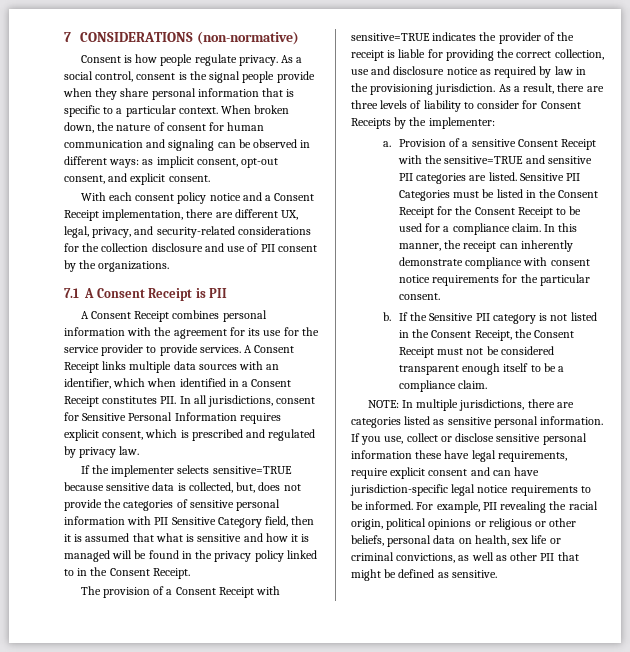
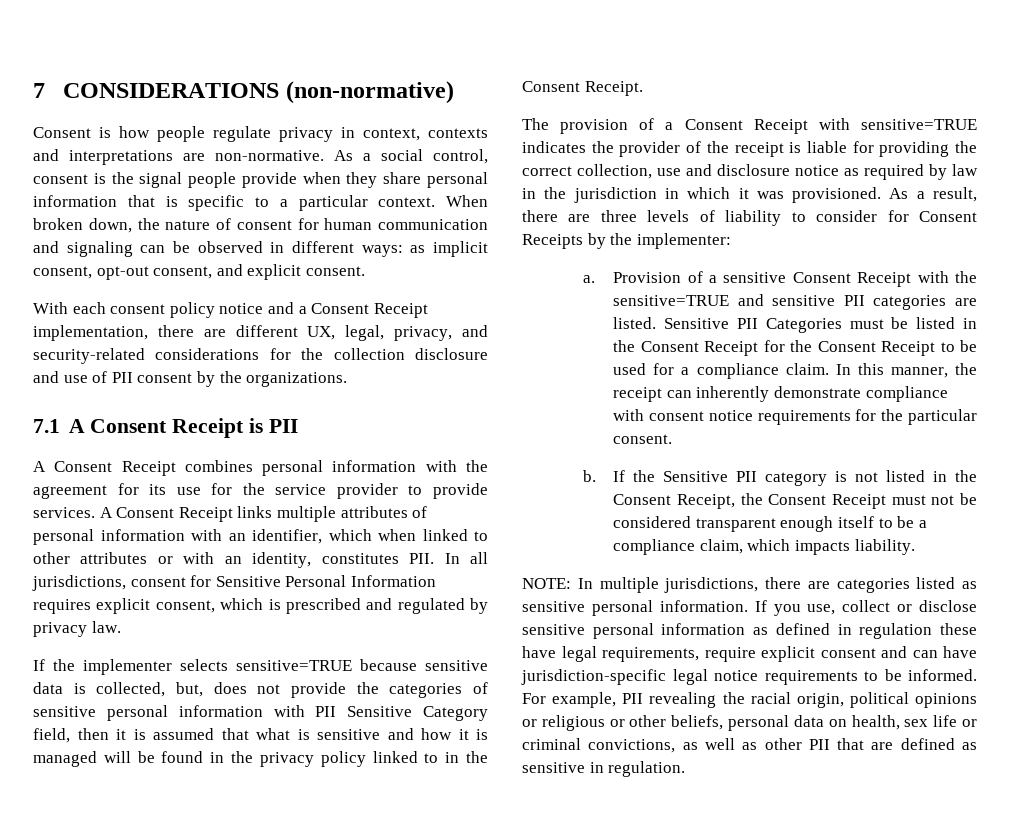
- Consent is how people regulate privacy.
+ Consent is how people regulate privacy in context, contexts and interpretations are non-normative.
- A Consent Receipt links multiple data sources with an identifier, which when identified in a Consent Receipt constitutes PII. In all jurisdictions, consent for Sensitive Personal Information requires explicit consent, which is prescribed and regulated by privacy law.
+ A Consent Receipt links multiple attributes of personal information with an identifier, which when linked to other attributes or with an identity, constitutes PII. In all jurisdictions, consent for Sensitive Personal Information requires explicit consent, which is prescribed and regulated by privacy law.
- The provision of a Consent Receipt with sensitive=TRUE indicates the provider of the receipt is liable for providing the correct collection, use and disclosure notice as required by law in the provisioning jurisdiction.
+ The provision of a Consent Receipt with sensitive=TRUE indicates the provider of the receipt is liable for providing the correct collection, use and disclosure notice as required by law in the jurisdiction in which it was provisioned.
- If the Sensitive PII category is not listed in the Consent Receipt, the Consent Receipt must not be considered transparent enough itself to be a compliance claim.
+ If the Sensitive PII category is not listed in the Consent Receipt, the Consent Receipt must not be considered transparent enough itself to be a compliance claim, which impacts liability.
- If you use, collect or disclose sensitive personal information these have legal requirements, require explicit consent and can have jurisdiction-specific legal notice requirements to be informed.
+ If you use, collect or disclose sensitive personal information as defined in regulation these have legal requirements, require explicit consent and can have jurisdiction-specific legal notice requirements to be informed.
- For example, PII revealing the racial origin, political opinions or religious or other beliefs, personal data on health, sex life or criminal convictions, as well as other PII that might be defined as sensitive.
+ For example, PII revealing the racial origin, political opinions or religious or other beliefs, personal data on health, sex life or criminal convictions, as well as other PII that are defined as sensitive in regulation.

